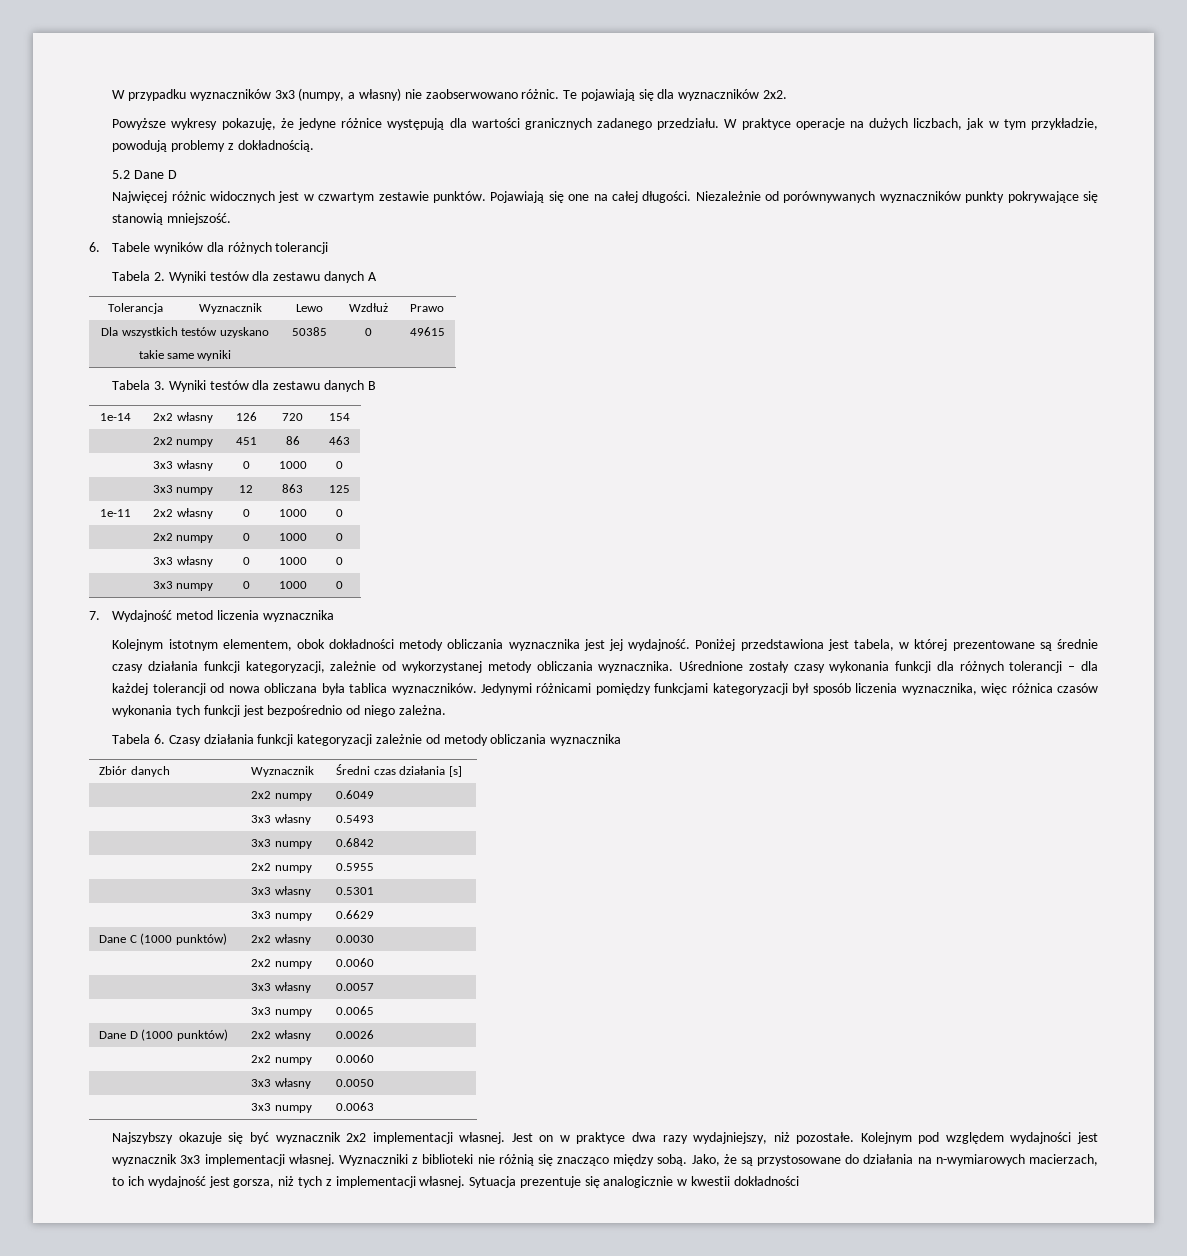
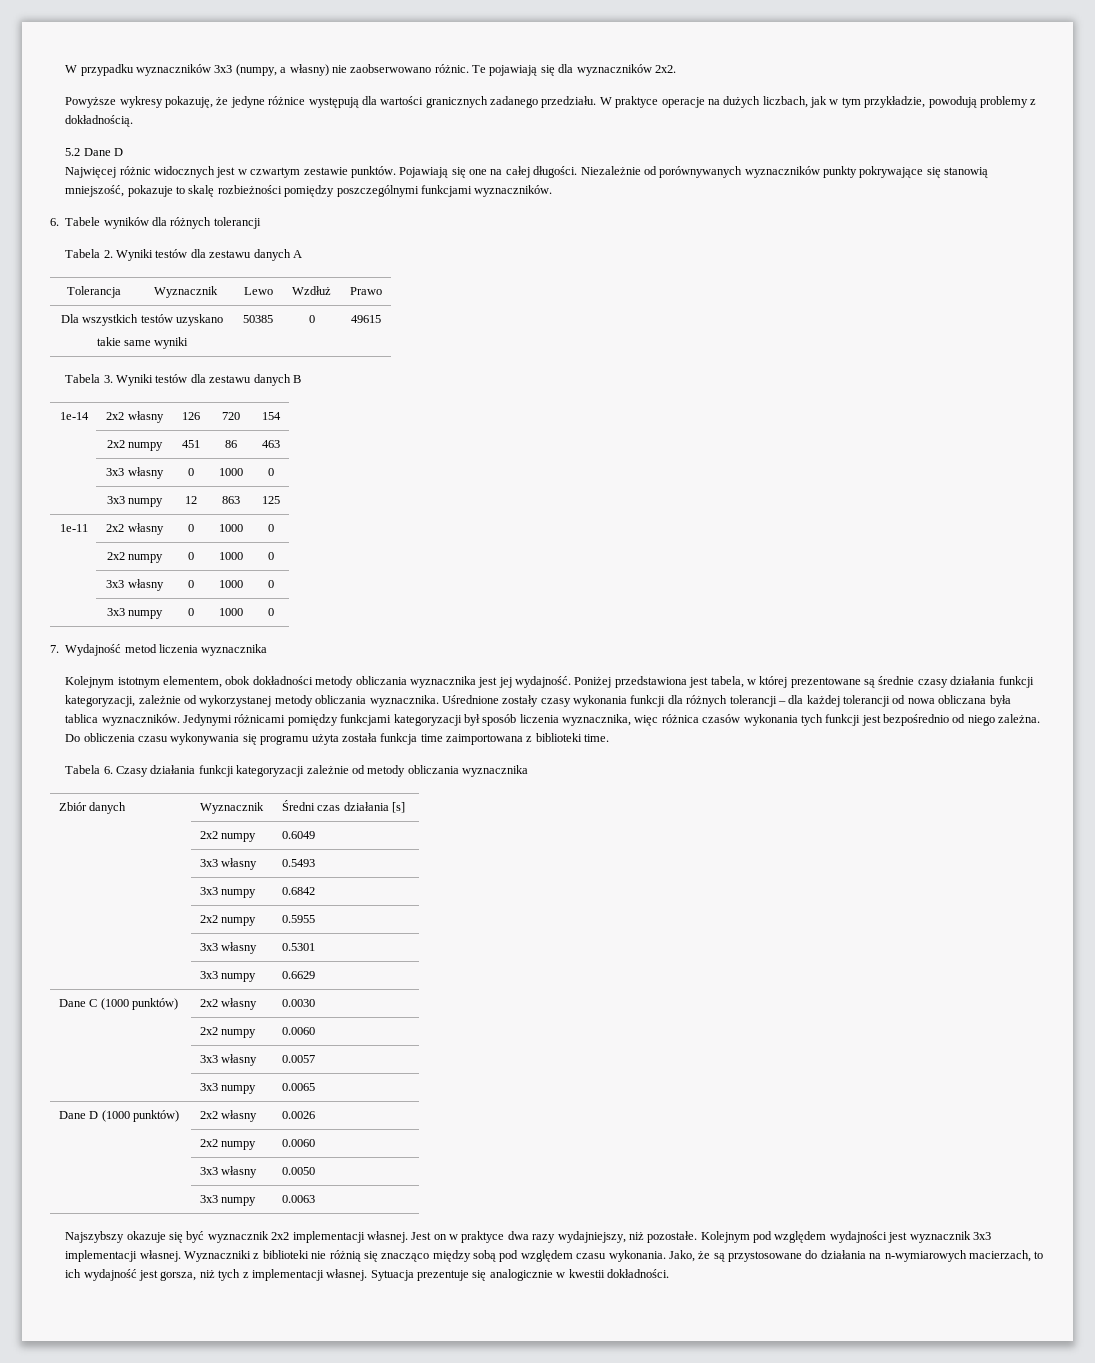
- Niezależnie od porównywanych wyznaczników punkty pokrywające się stanowią mniejszość.
+ Niezależnie od porównywanych wyznaczników punkty pokrywające się stanowią mniejszość, pokazuje to skalę rozbieżności pomiędzy poszczególnymi funkcjami wyznaczników.
+ Do obliczenia czasu wykonywania się programu użyta została funkcja time zaimportowana z biblioteki time.
- Wyznaczniki z biblioteki nie różnią się znacząco między sobą.
+ Wyznaczniki z biblioteki nie różnią się znacząco między sobą pod względem czasu wykonania.
- Sytuacja prezentuje się analogicznie w kwestii dokładności
+ Sytuacja prezentuje się analogicznie w kwestii dokładności.

